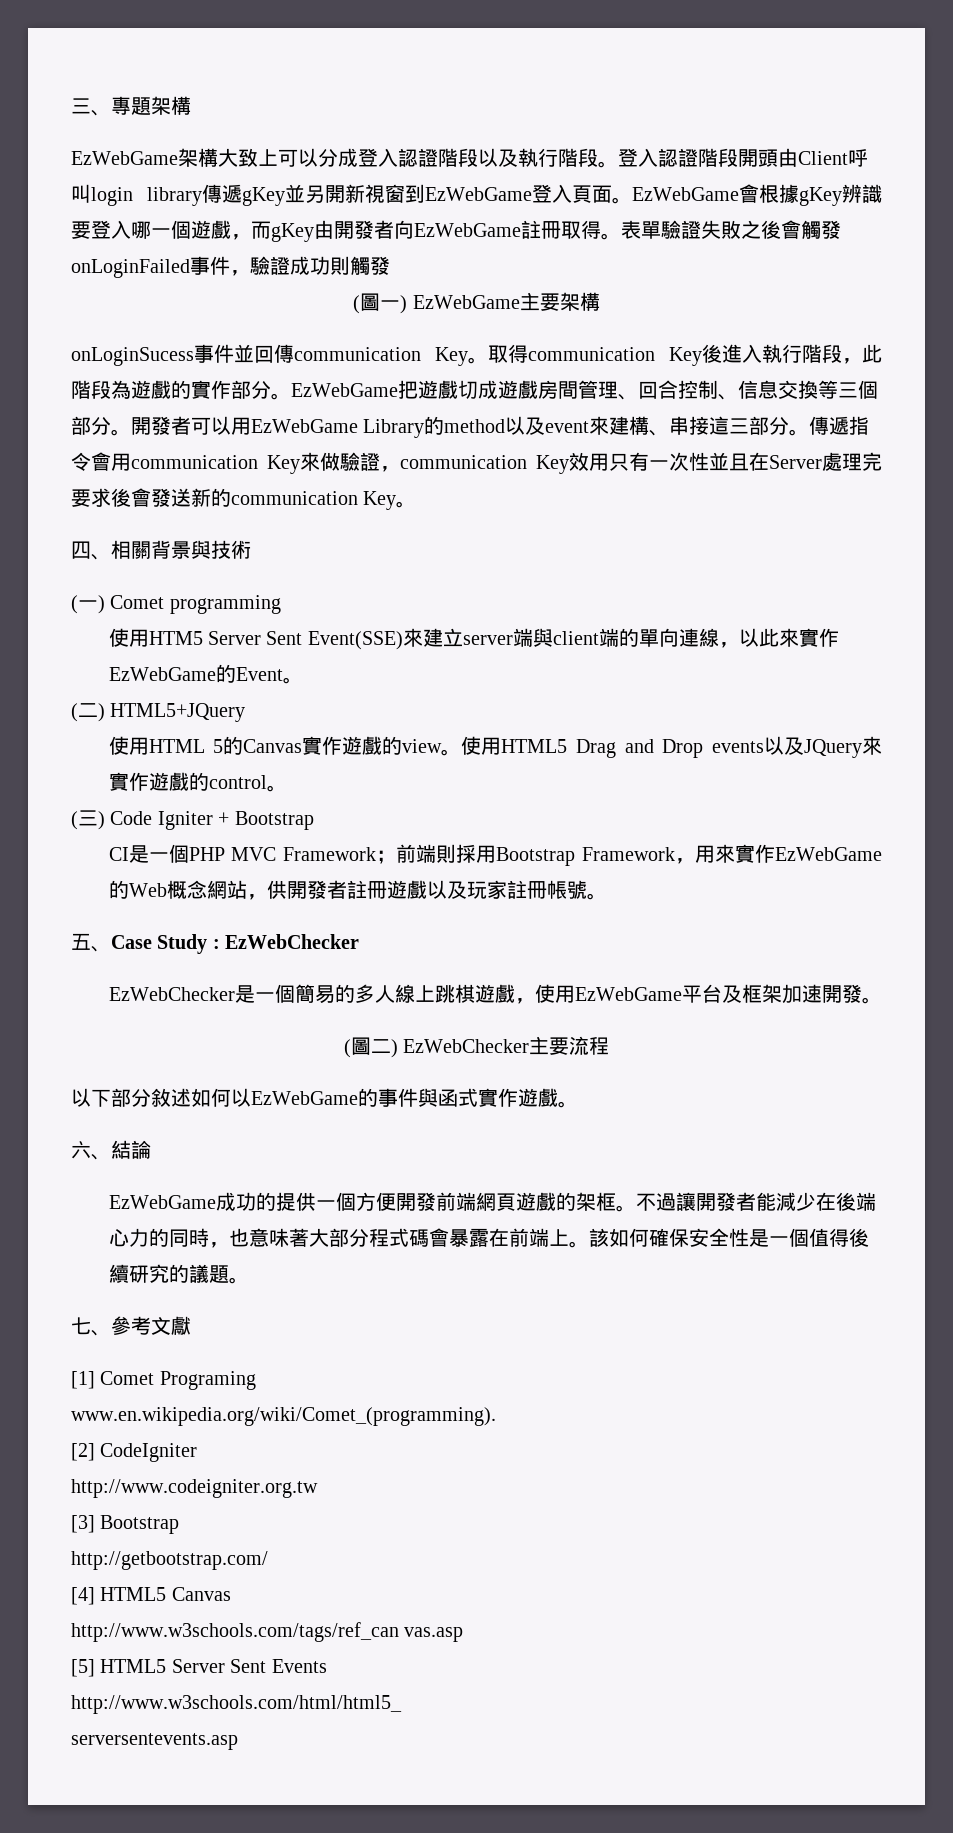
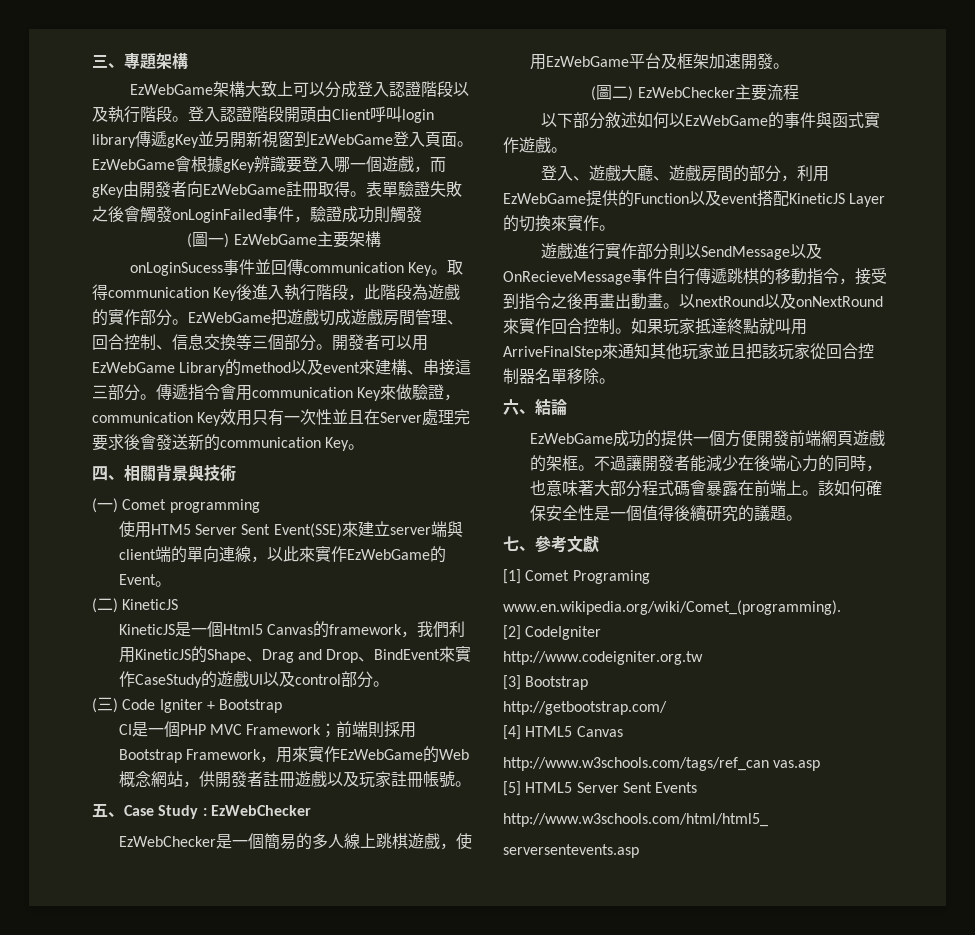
- (二) HTML5+JQuery
- 使用HTML 5的Canvas實作遊戲的view。使用HTML5 Drag and Drop events以及JQuery來實作遊戲的control。
+ (二) KineticJS
+ KineticJS是一個Html5 Canvas的framework，我們利用KineticJS的Shape、Drag and Drop、BindEvent來實作CaseStudy的遊戲UI以及control部分。
+ 登入、遊戲大廳、遊戲房間的部分，利用EzWebGame提供的Function以及event搭配KineticJS Layer的切換來實作。
+ 遊戲進行實作部分則以SendMessage以及OnRecieveMessage事件自行傳遞跳棋的移動指令，接受到指令之後再畫出動畫。以nextRound以及onNextRound來實作回合控制。如果玩家抵達終點就叫用ArriveFinalStep來通知其他玩家並且把該玩家從回合控制器名單移除。

